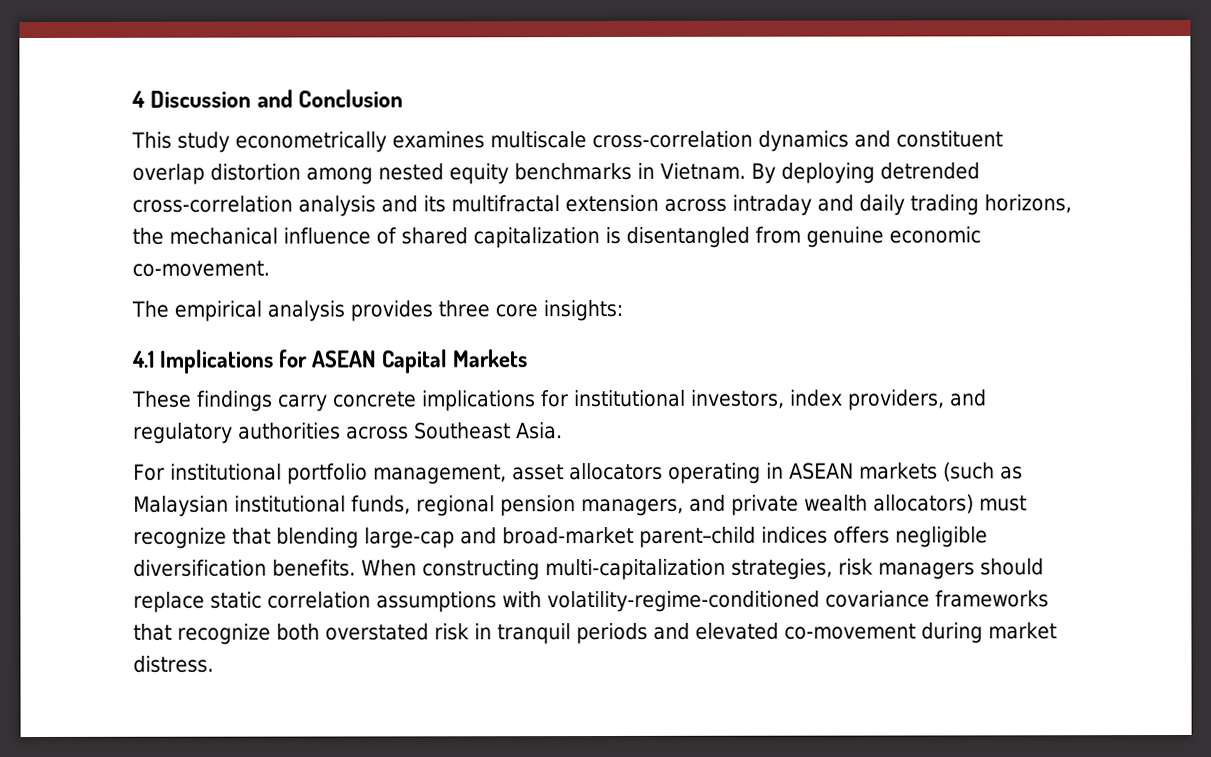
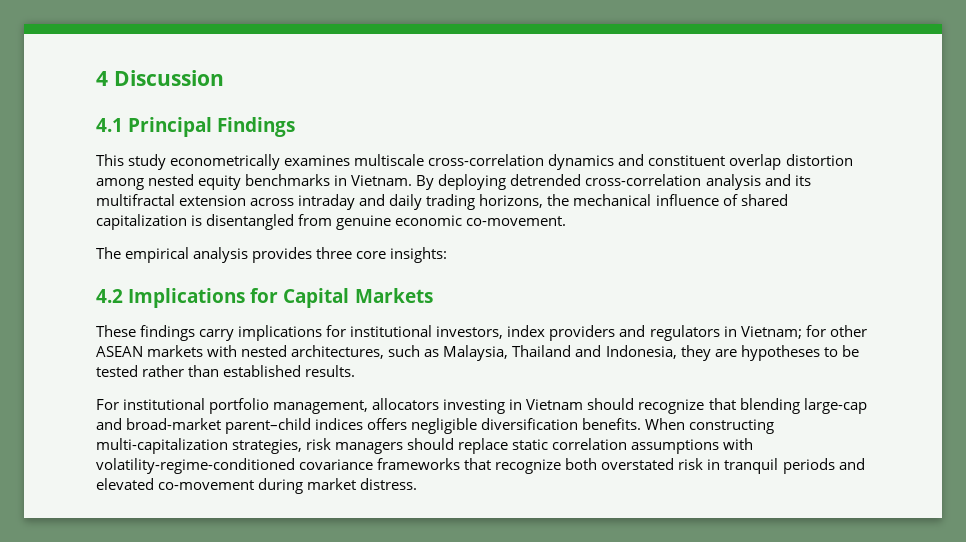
- 4 Discussion and Conclusion
+ 4 Discussion
+ 4.1 Principal Findings
- 4.1 Implications for ASEAN Capital Markets
+ 4.2 Implications for Capital Markets
- These findings carry concrete implications for institutional investors, index providers, and regulatory authorities across Southeast Asia.
- For institutional portfolio management, asset allocators operating in ASEAN markets (such as Malaysian institutional funds, regional pension managers, and private wealth allocators) must recognize that blending large-cap and broad-market parent–child indices offers negligible diversification benefits.
+ These findings carry implications for institutional investors, index providers and regulators in Vietnam; for other ASEAN markets with nested architectures, such as Malaysia, Thailand and Indonesia, they are hypotheses to be tested rather than established results.
+ For institutional portfolio management, allocators investing in Vietnam should recognize that blending large-cap and broad-market parent–child indices offers negligible diversification benefits.

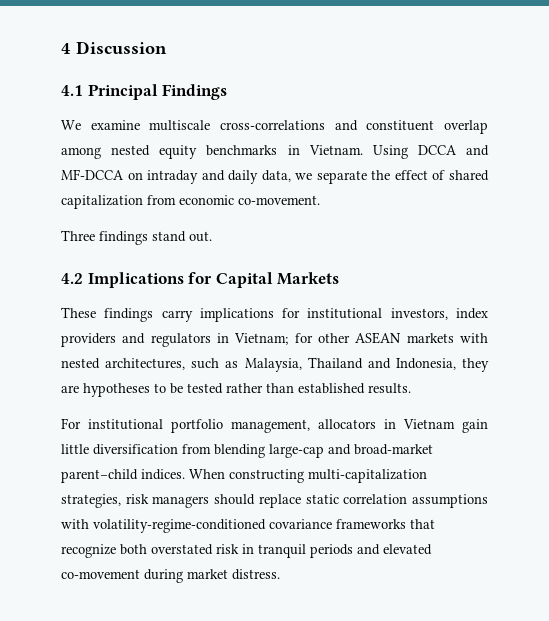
- This study econometrically examines multiscale cross-correlation dynamics and constituent overlap distortion among nested equity benchmarks in Vietnam.
+ We examine multiscale cross-correlations and constituent overlap among nested equity benchmarks in Vietnam.
- By deploying detrended cross-correlation analysis and its multifractal extension across intraday and daily trading horizons, the mechanical influence of shared capitalization is disentangled from genuine economic co-movement.
- The empirical analysis provides three core insights:
+ Using DCCA and MF-DCCA on intraday and daily data, we separate the effect of shared capitalization from economic co-movement.
+ Three findings stand out.
- For institutional portfolio management, allocators investing in Vietnam should recognize that blending large-cap and broad-market parent–child indices offers negligible diversification benefits.
+ For institutional portfolio management, allocators in Vietnam gain little diversification from blending large-cap and broad-market parent–child indices.

